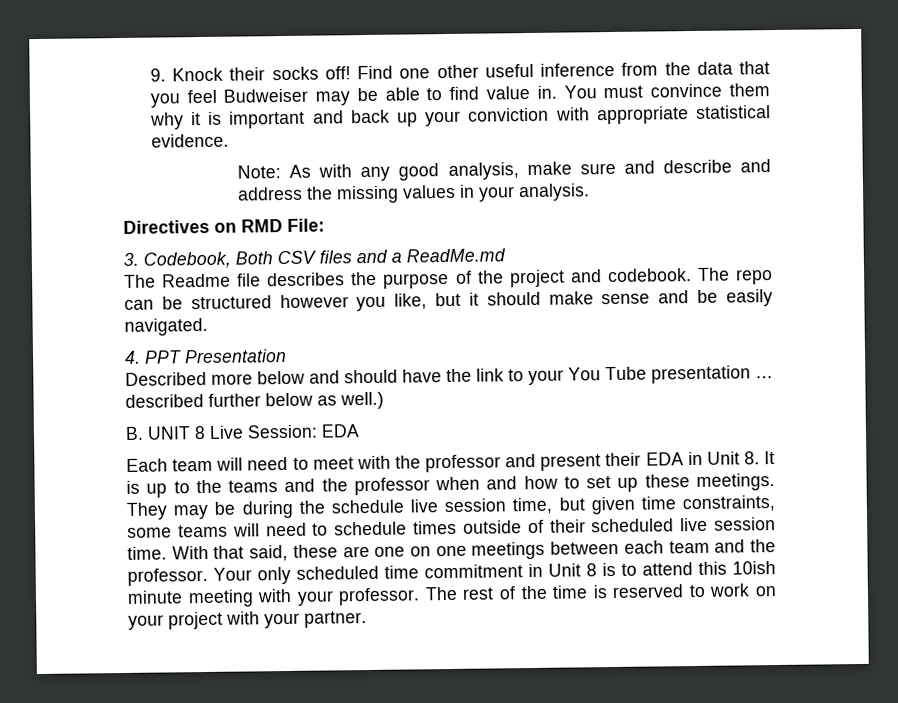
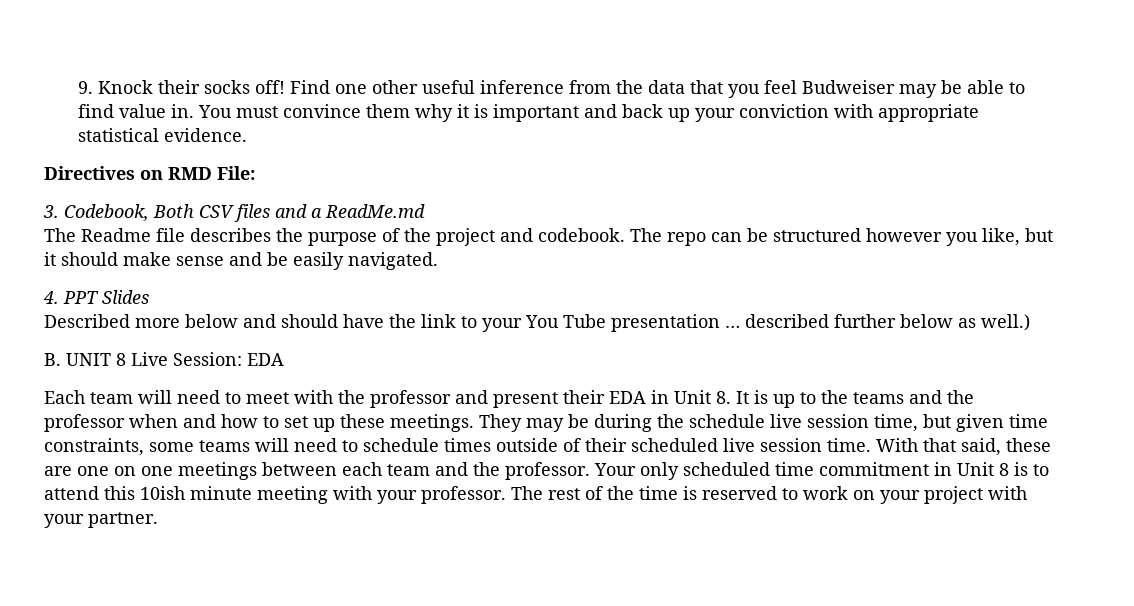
- Note: As with any good analysis, make sure and describe and address the missing values in your analysis.
- 4. PPT Presentation
+ 4. PPT Slides

